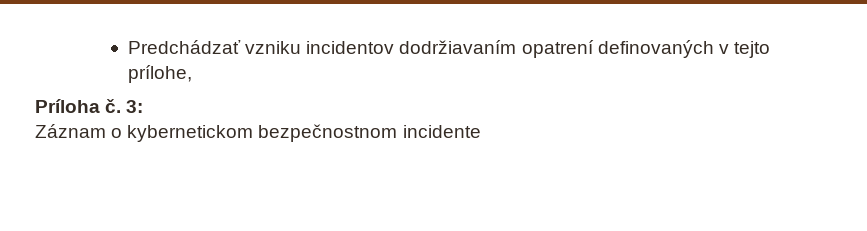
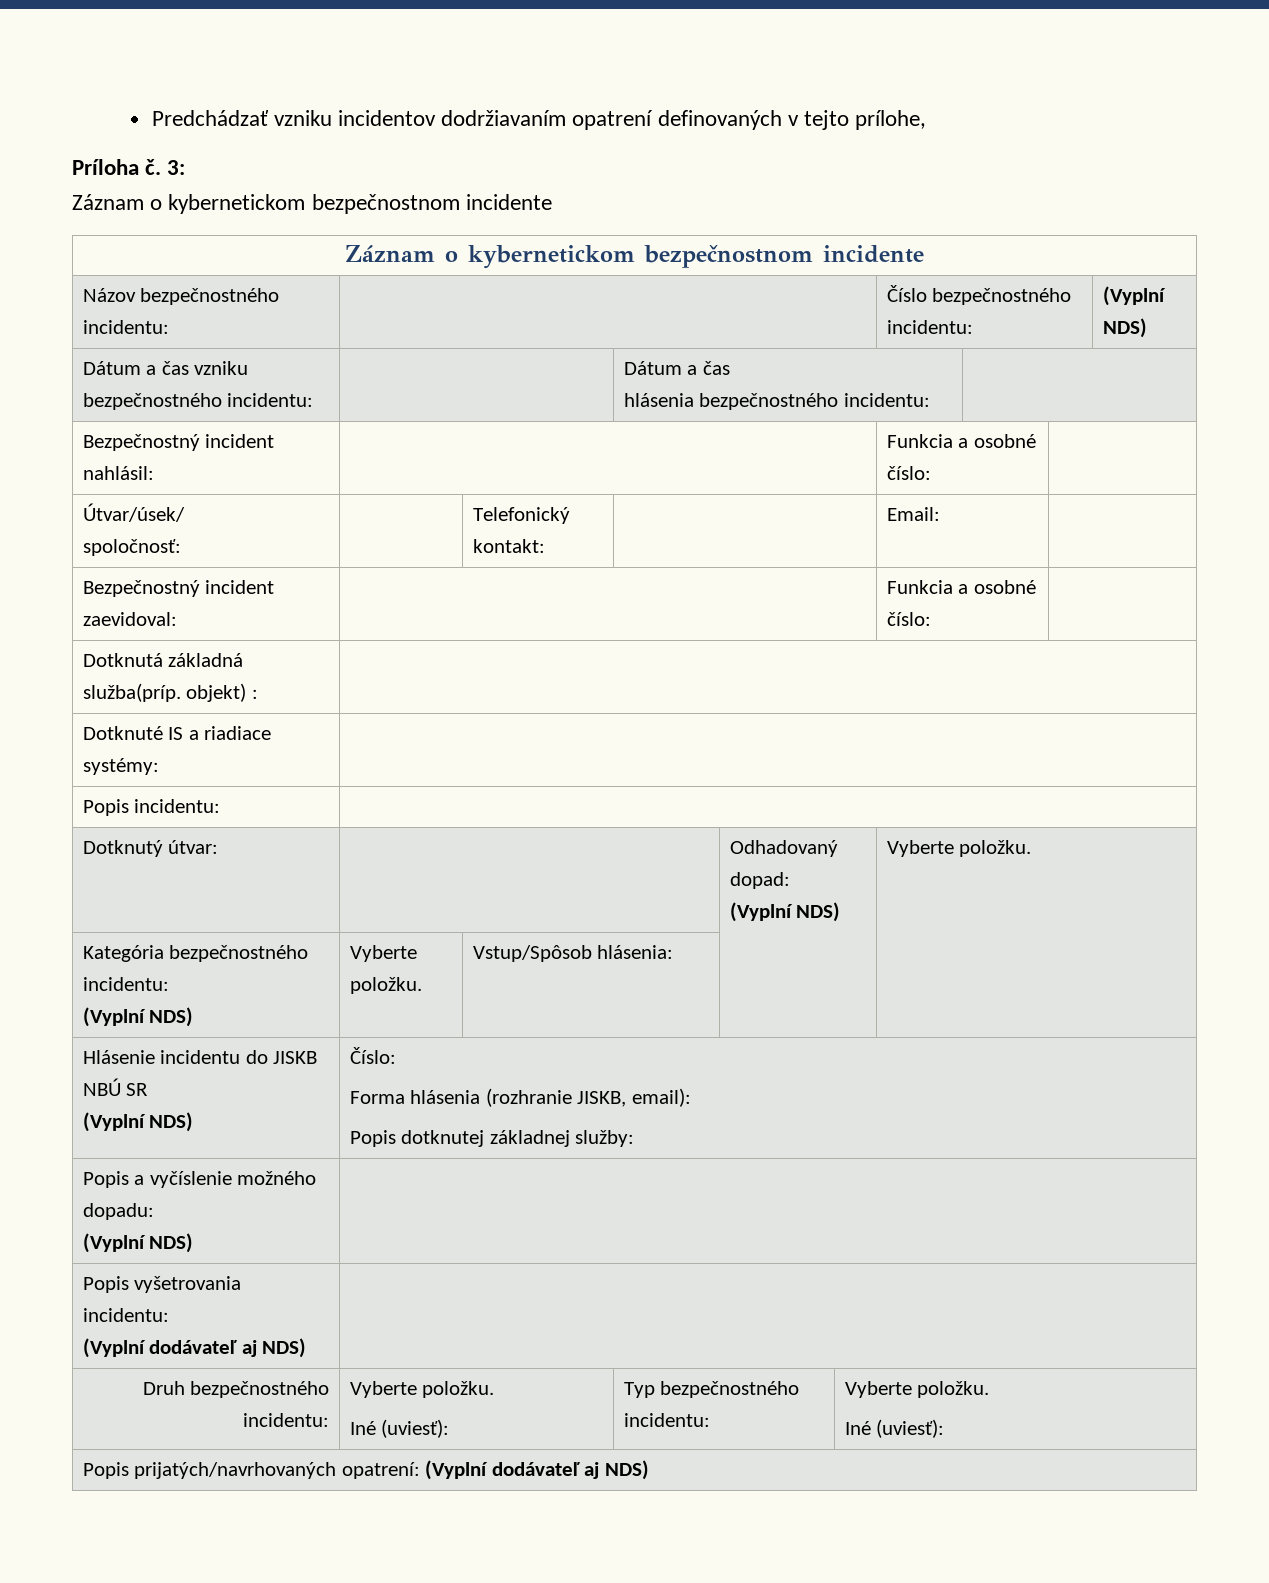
  3:
  Záznam o kybernetickom bezpečnostnom incidente
+ Záznam o kybernetickom bezpečnostnom incidente
+ Názov bezpečnostného incidentu: | | Číslo bezpečnostného incidentu: | (Vyplní NDS)
+ Dátum a čas vzniku bezpečnostného incidentu: | | Dátum a čas
+ hlásenia bezpečnostného incidentu: |
+ Bezpečnostný incident nahlásil: | | Funkcia a osobné číslo: |
+ Útvar/úsek/
+ spoločnosť: | | Telefonický kontakt: | | Email: |
+ Bezpečnostný incident zaevidoval: | | Funkcia a osobné číslo: |
+ Dotknutá základná služba(príp. objekt) : |
+ Dotknuté IS a riadiace systémy: |
+ Popis incidentu: |
+ Dotknutý útvar: | | Odhadovaný dopad:
+ (Vyplní NDS) | Vyberte položku.
+ Kategória bezpečnostného incidentu:
+ (Vyplní NDS) | Vyberte položku. | Vstup/Spôsob hlásenia: | |
+ Hlásenie incidentu do JISKB NBÚ SR
+ (Vyplní NDS) | Číslo:
+ Forma hlásenia (rozhranie JISKB, email):
+ Popis dotknutej základnej služby:
+ Popis a vyčíslenie možného dopadu:
+ (Vyplní NDS) |
+ Popis vyšetrovania incidentu:
+ (Vyplní dodávateľ aj NDS) |
+ Druh bezpečnostného incidentu: | Vyberte položku.
+ Iné (uviesť): | Typ bezpečnostného incidentu: | Vyberte položku.
+ Iné (uviesť):
+ Popis prijatých/navrhovaných opatrení: (Vyplní dodávateľ aj NDS)

